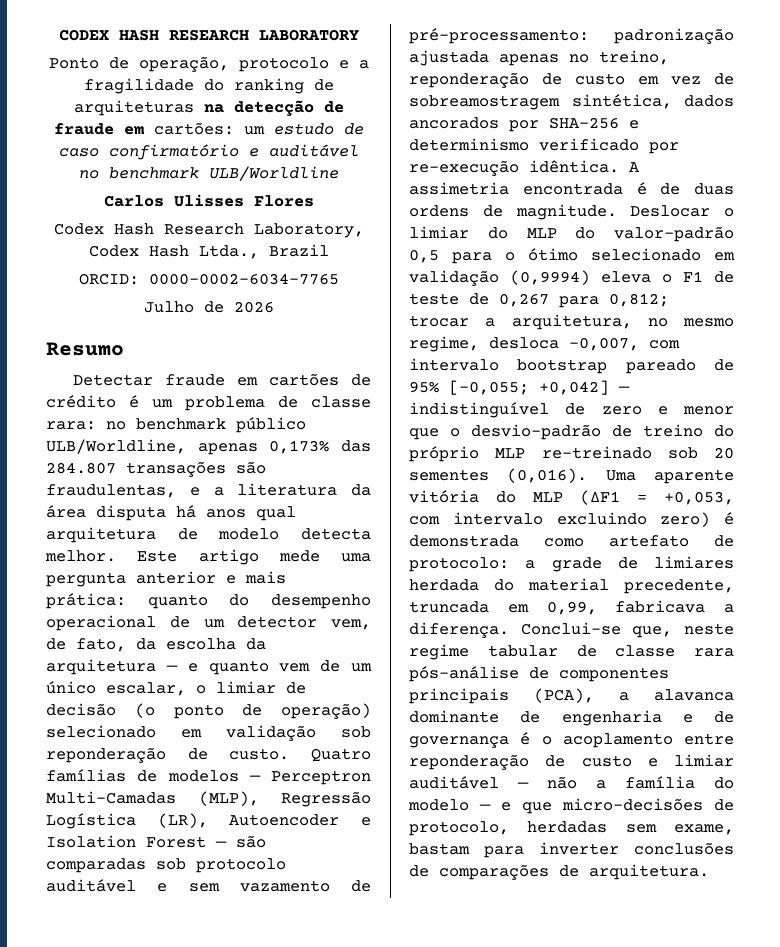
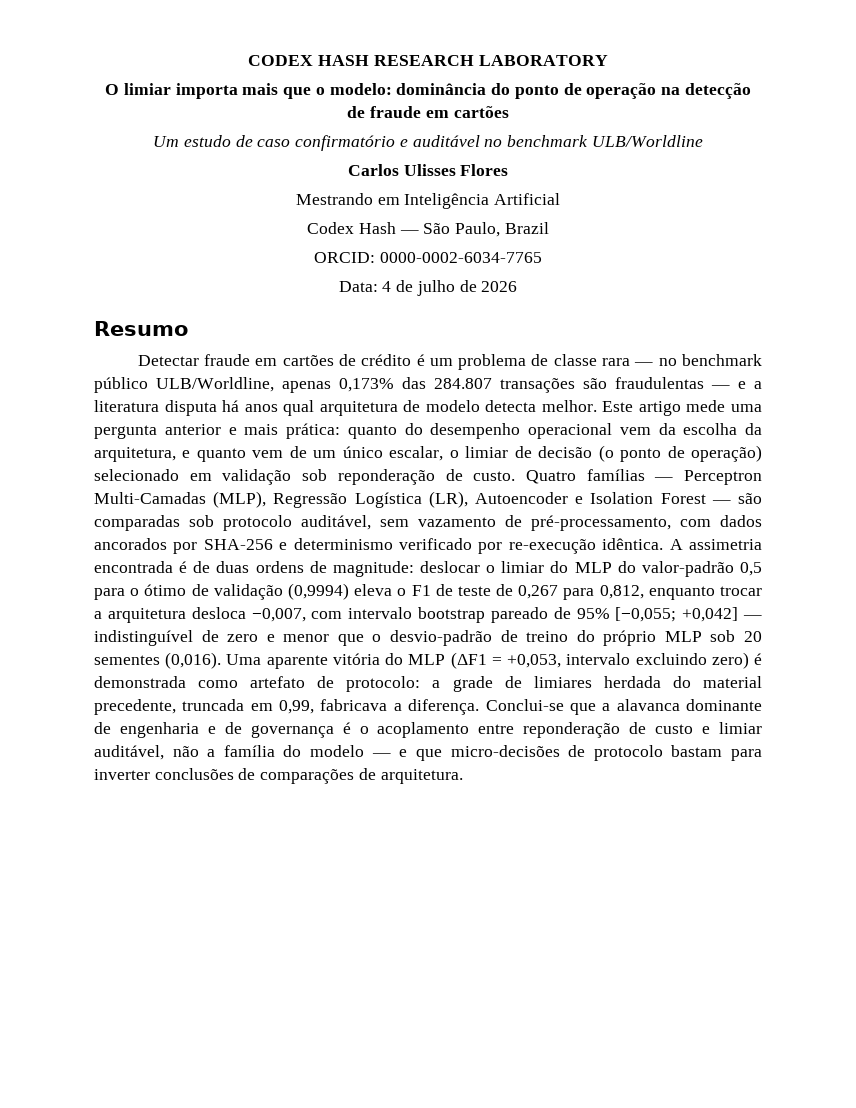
- Ponto de operação, protocolo e a fragilidade do ranking de arquiteturas na detecção de fraude em cartões: um estudo de caso confirmatório e auditável no benchmark ULB/Worldline
+ O limiar importa mais que o modelo: dominância do ponto de operação na detecção de fraude em cartões
+ Um estudo de caso confirmatório e auditável no benchmark ULB/Worldline
- Codex Hash Research Laboratory, Codex Hash Ltda., Brazil
+ Mestrando em Inteligência Artificial
+ Codex Hash — São Paulo, Brazil
- Julho de 2026
+ Data: 4 de julho de 2026
- Detectar fraude em cartões de crédito é um problema de classe rara: no benchmark público ULB/Worldline, apenas 0,173% das 284.807 transações são fraudulentas, e a literatura da área disputa há anos qual arquitetura de modelo detecta melhor.
+ Detectar fraude em cartões de crédito é um problema de classe rara — no benchmark público ULB/Worldline, apenas 0,173% das 284.807 transações são fraudulentas — e a literatura disputa há anos qual arquitetura de modelo detecta melhor.
- Este artigo mede uma pergunta anterior e mais prática: quanto do desempenho operacional de um detector vem, de fato, da escolha da arquitetura — e quanto vem de um único escalar, o limiar de decisão (o ponto de operação) selecionado em validação sob reponderação de custo.
+ Este artigo mede uma pergunta anterior e mais prática: quanto do desempenho operacional vem da escolha da arquitetura, e quanto vem de um único escalar, o limiar de decisão (o ponto de operação) selecionado em validação sob reponderação de custo.
- Quatro famílias de modelos — Perceptron Multi-Camadas (MLP), Regressão Logística (LR), Autoencoder e Isolation Forest — são comparadas sob protocolo auditável e sem vazamento de pré-processamento: padronização ajustada apenas no treino, reponderação de custo em vez de sobreamostragem sintética, dados ancorados por SHA-256 e determinismo verificado por re-execução idêntica.
+ Quatro famílias — Perceptron Multi-Camadas (MLP), Regressão Logística (LR), Autoencoder e Isolation Forest — são comparadas sob protocolo auditável, sem vazamento de pré-processamento, com dados ancorados por SHA-256 e determinismo verificado por re-execução idêntica.
- A assimetria encontrada é de duas ordens de magnitude. Deslocar o limiar do MLP do valor-padrão 0,5 para o ótimo selecionado em validação (0,9994) eleva o F1 de teste de 0,267 para 0,812; trocar a arquitetura, no mesmo regime, desloca −0,007, com intervalo bootstrap pareado de 95% [−0,055; +0,042] — indistinguível de zero e menor que o desvio-padrão de treino do próprio MLP re-treinado sob 20 sementes (0,016).
+ A assimetria encontrada é de duas ordens de magnitude: deslocar o limiar do MLP do valor-padrão 0,5 para o ótimo de validação (0,9994) eleva o F1 de teste de 0,267 para 0,812, enquanto trocar a arquitetura desloca −0,007, com intervalo bootstrap pareado de 95% [−0,055; +0,042] — indistinguível de zero e menor que o desvio-padrão de treino do próprio MLP sob 20 sementes (0,016).
- Uma aparente vitória do MLP (ΔF1 = +0,053, com intervalo excluindo zero) é demonstrada como artefato de protocolo: a grade de limiares herdada do material precedente, truncada em 0,99, fabricava a diferença.
+ Uma aparente vitória do MLP (ΔF1 = +0,053, intervalo excluindo zero) é demonstrada como artefato de protocolo: a grade de limiares herdada do material precedente, truncada em 0,99, fabricava a diferença.
- Conclui-se que, neste regime tabular de classe rara pós-análise de componentes principais (PCA), a alavanca dominante de engenharia e de governança é o acoplamento entre reponderação de custo e limiar auditável — não a família do modelo — e que micro-decisões de protocolo, herdadas sem exame, bastam para inverter conclusões de comparações de arquitetura.
+ Conclui-se que a alavanca dominante de engenharia e de governança é o acoplamento entre reponderação de custo e limiar auditável, não a família do modelo — e que micro-decisões de protocolo bastam para inverter conclusões de comparações de arquitetura.

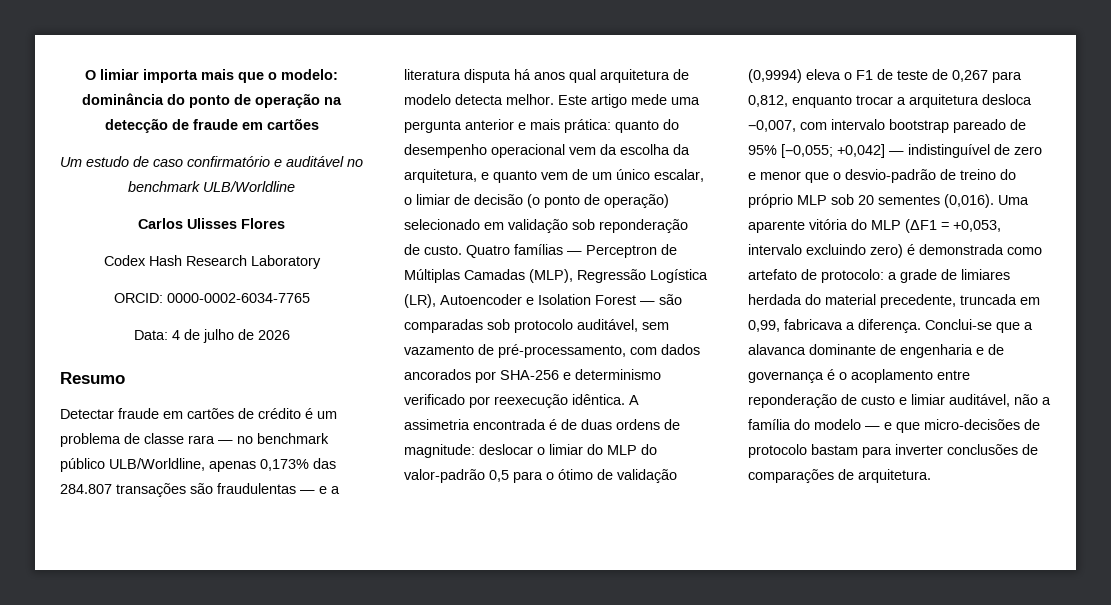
- CODEX HASH RESEARCH LABORATORY
- Mestrando em Inteligência Artificial
- Codex Hash — São Paulo, Brazil
+ Codex Hash Research Laboratory
- Quatro famílias — Perceptron Multi-Camadas (MLP), Regressão Logística (LR), Autoencoder e Isolation Forest — são comparadas sob protocolo auditável, sem vazamento de pré-processamento, com dados ancorados por SHA-256 e determinismo verificado por re-execução idêntica.
+ Quatro famílias — Perceptron de Múltiplas Camadas (MLP), Regressão Logística (LR), Autoencoder e Isolation Forest — são comparadas sob protocolo auditável, sem vazamento de pré-processamento, com dados ancorados por SHA-256 e determinismo verificado por reexecução idêntica.

